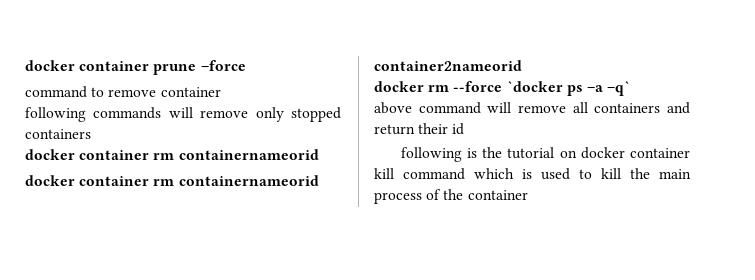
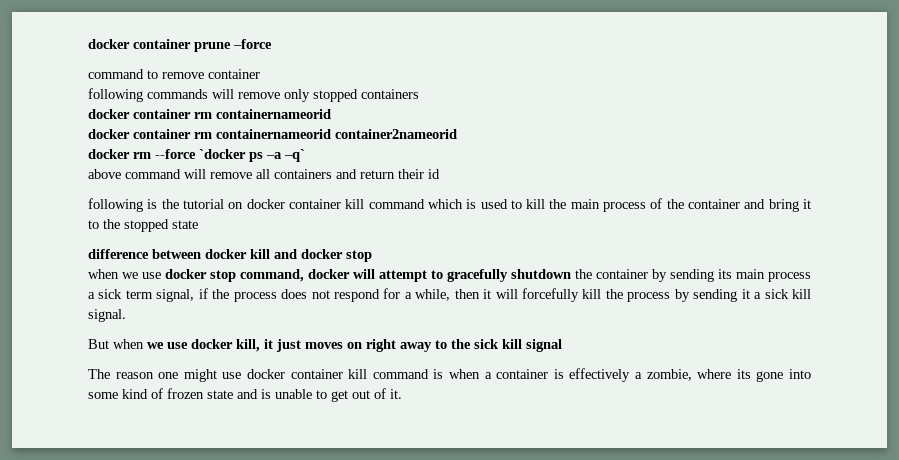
- following is the tutorial on docker container kill command which is used to kill the main process of the container
+ following is the tutorial on docker container kill command which is used to kill the main process of the container and bring it to the stopped state
+ difference between docker kill and docker stop
+ when we use docker stop command, docker will attempt to gracefully shutdown the container by sending its main process a sick term signal, if the process does not respond for a while, then it will forcefully kill the process by sending it a sick kill signal.
+ But when we use docker kill, it just moves on right away to the sick kill signal
+ The reason one might use docker container kill command is when a container is effectively a zombie, where its gone into some kind of frozen state and is unable to get out of it.

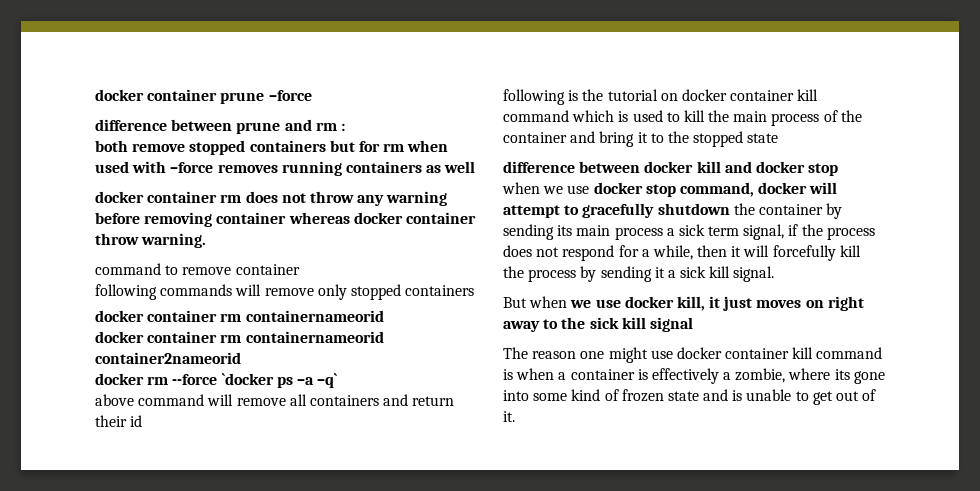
+ difference between prune and rm :
+ both remove stopped containers but for rm when used with –force removes running containers as well
+ docker container rm does not throw any warning before removing container whereas docker container throw warning.

